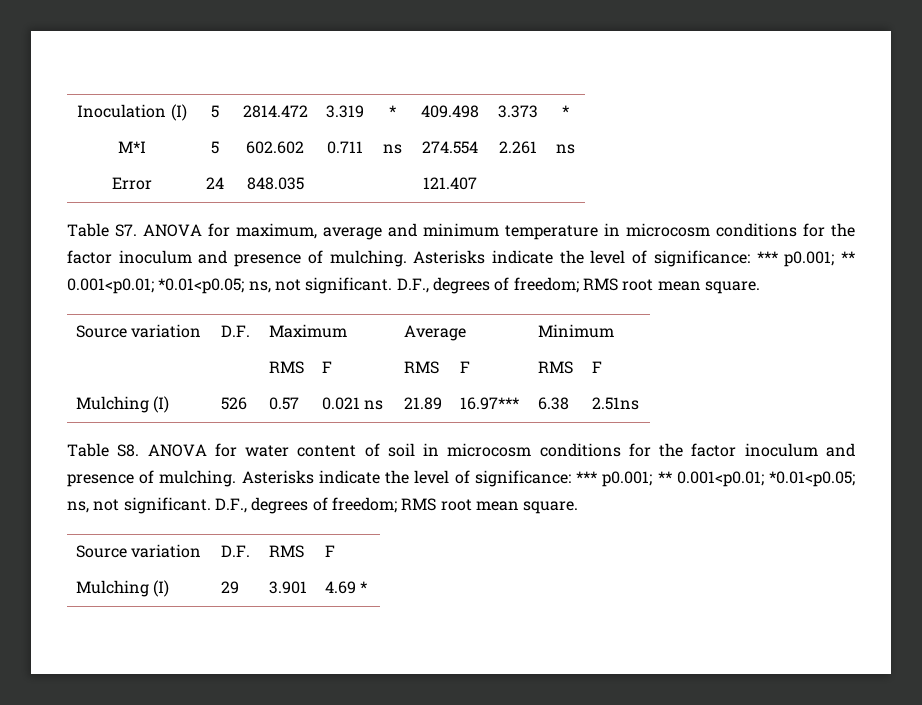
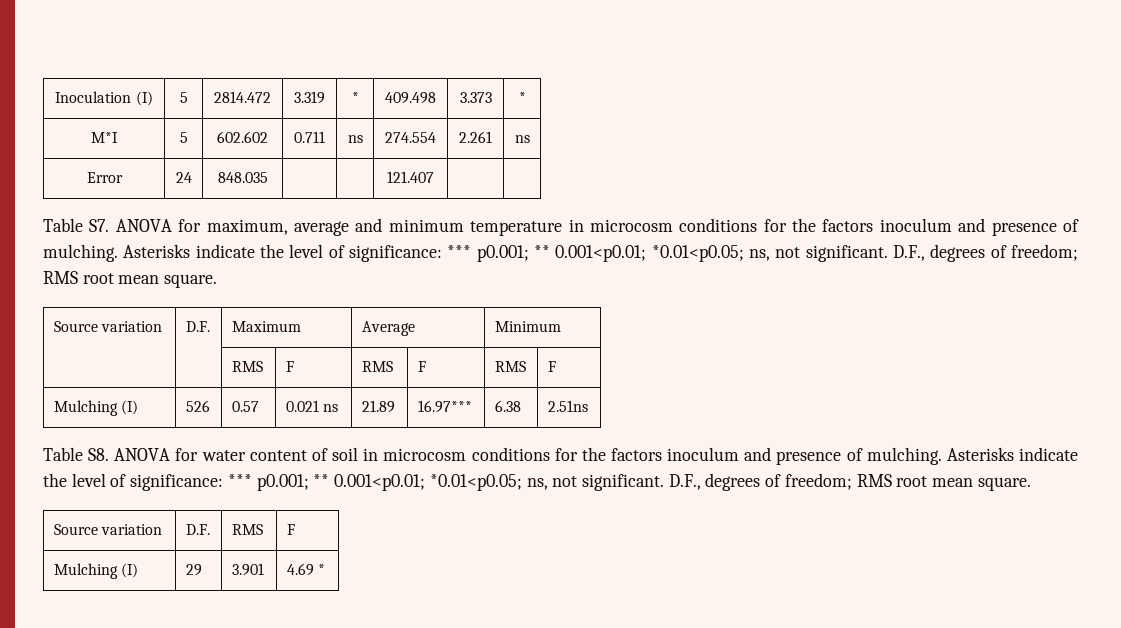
- Table S7. ANOVA for maximum, average and minimum temperature in microcosm conditions for the factor inoculum and presence of mulching.
+ Table S7. ANOVA for maximum, average and minimum temperature in microcosm conditions for the factors inoculum and presence of mulching.
- Table S8. ANOVA for water content of soil in microcosm conditions for the factor inoculum and presence of mulching.
+ Table S8. ANOVA for water content of soil in microcosm conditions for the factors inoculum and presence of mulching.

